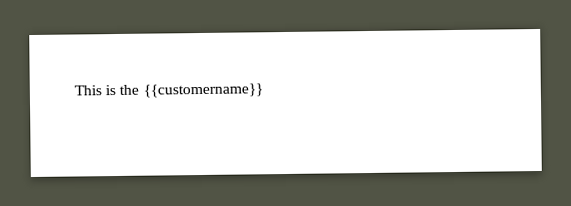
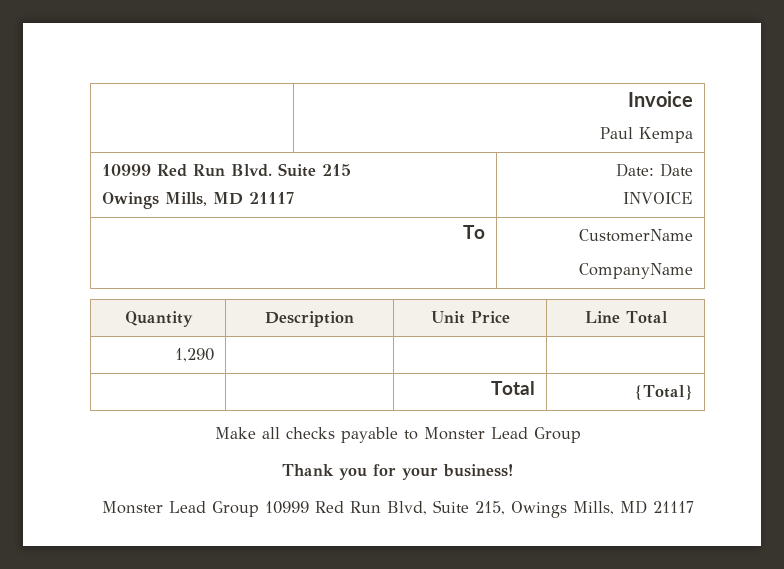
- This is the {{customername}}
+ | Invoice
+ Paul Kempa
+ 10999 Red Run Blvd. Suite 215
+ Owings Mills, MD 21117 | Date: Date
+ INVOICE
+ To | CustomerName
+ CompanyName
+ Quantity | Description | Unit Price | Line Total
+ 1,290 | | |
+ | | Total | {Total}
+ Make all checks payable to Monster Lead Group
+ Thank you for your business!
+ Monster Lead Group 10999 Red Run Blvd, Suite 215, Owings Mills, MD 21117

